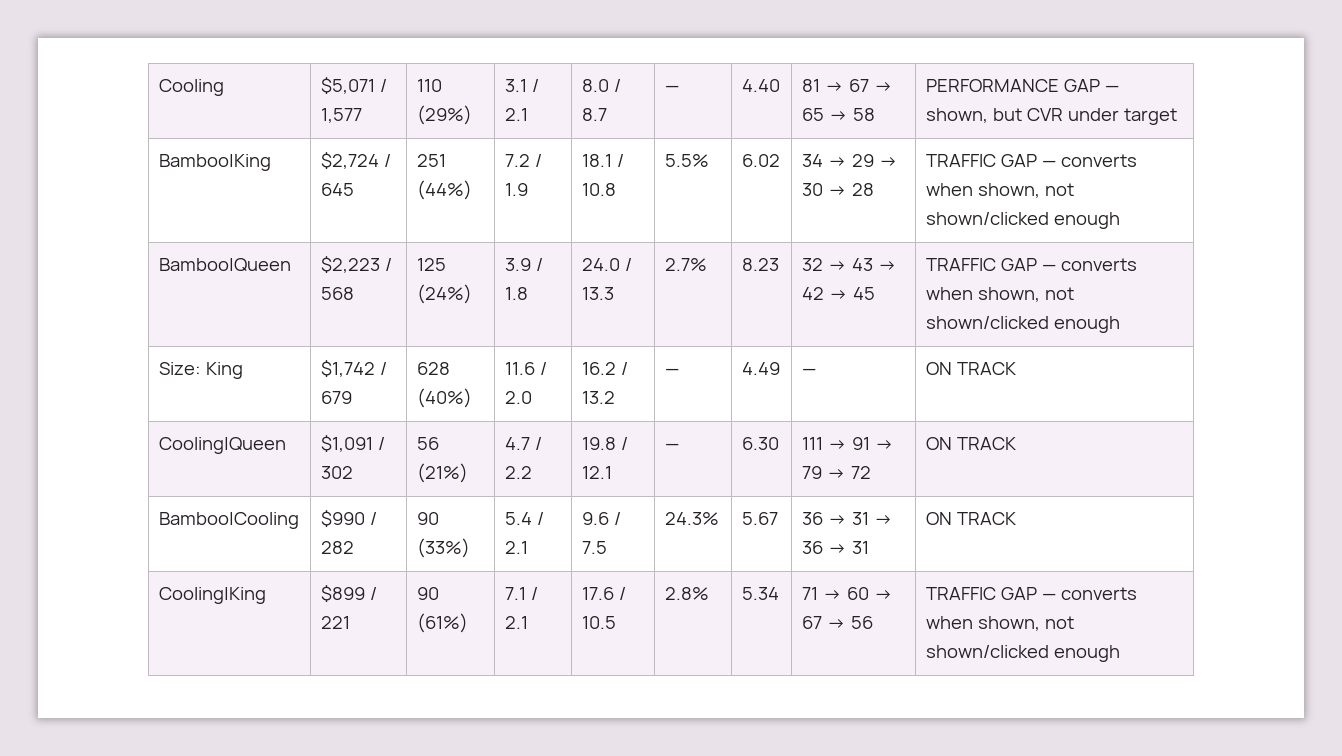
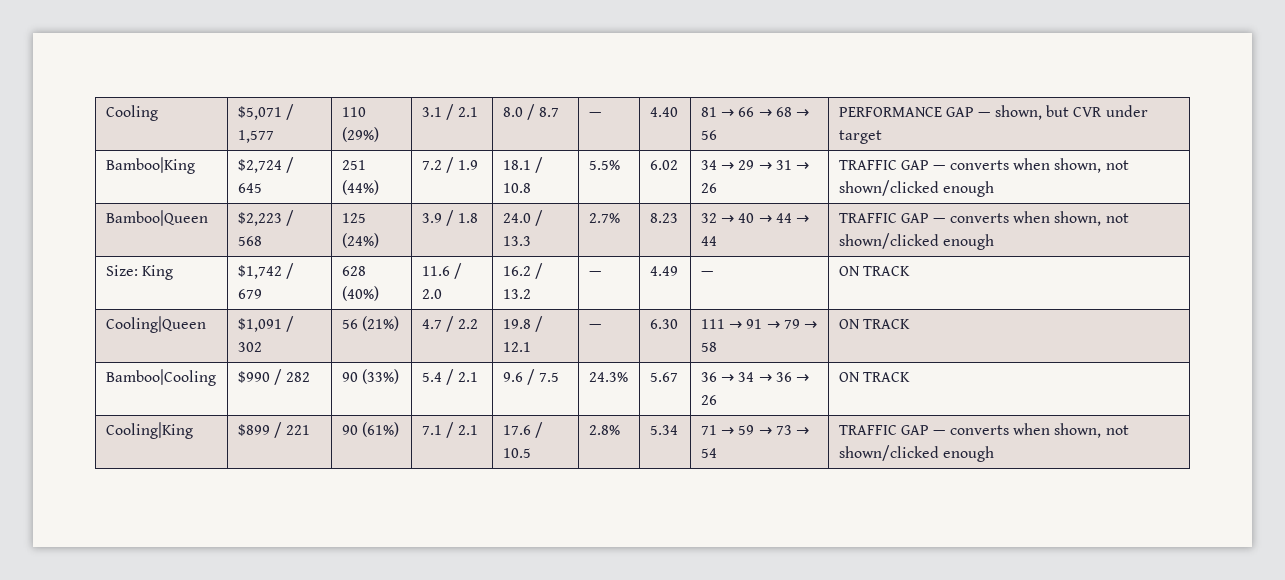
- Cooling | $5,071 / 1,577 | 110 (29%) | 3.1 / 2.1 | 8.0 / 8.7 | — | 4.40 | 81 → 67 → 65 → 58 | PERFORMANCE GAP — shown, but CVR under target
+ Cooling | $5,071 / 1,577 | 110 (29%) | 3.1 / 2.1 | 8.0 / 8.7 | — | 4.40 | 81 → 66 → 68 → 56 | PERFORMANCE GAP — shown, but CVR under target
- Bamboo|King | $2,724 / 645 | 251 (44%) | 7.2 / 1.9 | 18.1 / 10.8 | 5.5% | 6.02 | 34 → 29 → 30 → 28 | TRAFFIC GAP — converts when shown, not shown/clicked enough
+ Bamboo|King | $2,724 / 645 | 251 (44%) | 7.2 / 1.9 | 18.1 / 10.8 | 5.5% | 6.02 | 34 → 29 → 31 → 26 | TRAFFIC GAP — converts when shown, not shown/clicked enough
- Bamboo|Queen | $2,223 / 568 | 125 (24%) | 3.9 / 1.8 | 24.0 / 13.3 | 2.7% | 8.23 | 32 → 43 → 42 → 45 | TRAFFIC GAP — converts when shown, not shown/clicked enough
+ Bamboo|Queen | $2,223 / 568 | 125 (24%) | 3.9 / 1.8 | 24.0 / 13.3 | 2.7% | 8.23 | 32 → 40 → 44 → 44 | TRAFFIC GAP — converts when shown, not shown/clicked enough
- Cooling|Queen | $1,091 / 302 | 56 (21%) | 4.7 / 2.2 | 19.8 / 12.1 | — | 6.30 | 111 → 91 → 79 → 72 | ON TRACK
+ Cooling|Queen | $1,091 / 302 | 56 (21%) | 4.7 / 2.2 | 19.8 / 12.1 | — | 6.30 | 111 → 91 → 79 → 58 | ON TRACK
- Bamboo|Cooling | $990 / 282 | 90 (33%) | 5.4 / 2.1 | 9.6 / 7.5 | 24.3% | 5.67 | 36 → 31 → 36 → 31 | ON TRACK
+ Bamboo|Cooling | $990 / 282 | 90 (33%) | 5.4 / 2.1 | 9.6 / 7.5 | 24.3% | 5.67 | 36 → 34 → 36 → 26 | ON TRACK
- Cooling|King | $899 / 221 | 90 (61%) | 7.1 / 2.1 | 17.6 / 10.5 | 2.8% | 5.34 | 71 → 60 → 67 → 56 | TRAFFIC GAP — converts when shown, not shown/clicked enough
+ Cooling|King | $899 / 221 | 90 (61%) | 7.1 / 2.1 | 17.6 / 10.5 | 2.8% | 5.34 | 71 → 59 → 73 → 54 | TRAFFIC GAP — converts when shown, not shown/clicked enough

